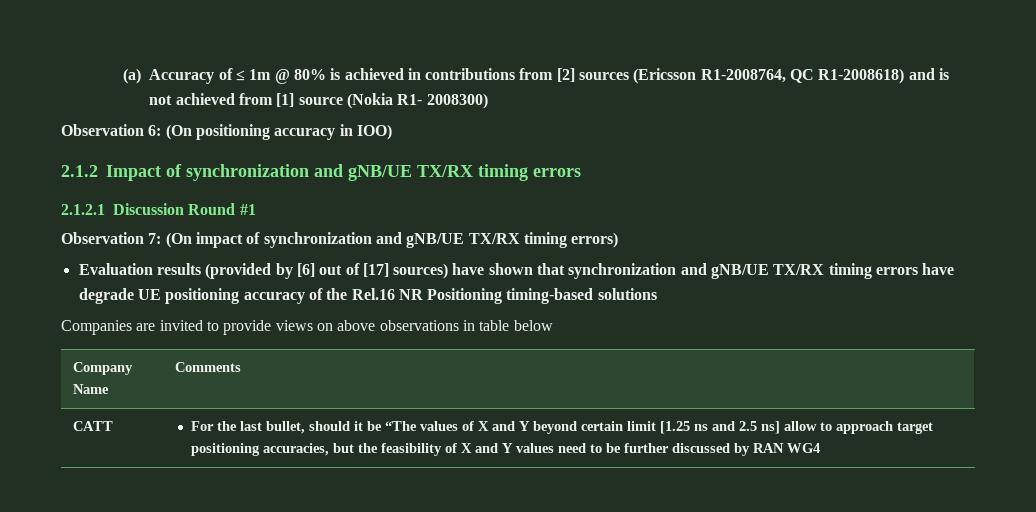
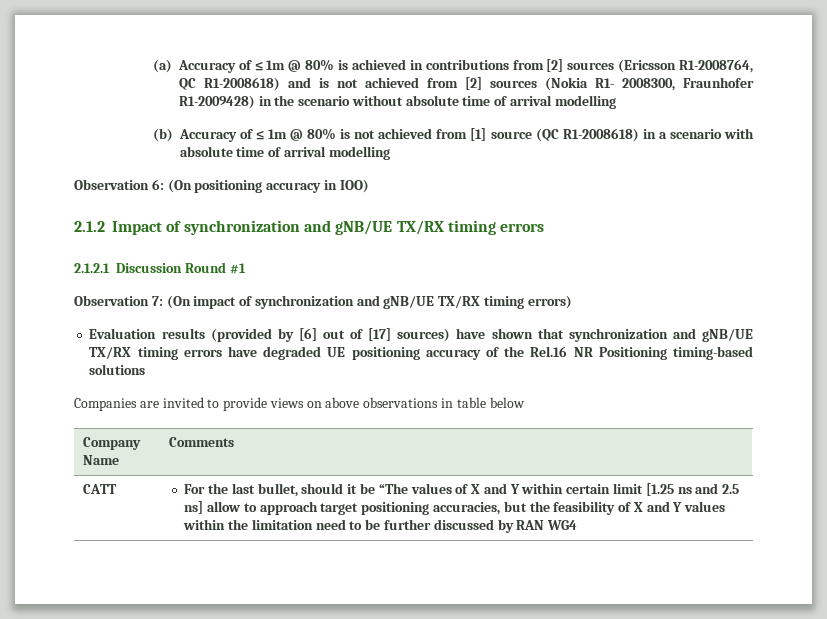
- (a) Accuracy of ≤ 1m @ 80% is achieved in contributions from [2] sources (Ericsson R1-2008764, QC R1-2008618) and is not achieved from [1] source (Nokia R1- 2008300)
+ (a) Accuracy of ≤ 1m @ 80% is achieved in contributions from [2] sources (Ericsson R1-2008764, QC R1-2008618) and is not achieved from [2] sources (Nokia R1- 2008300, Fraunhofer R1-2009428) in the scenario without absolute time of arrival modelling
+ (b) Accuracy of ≤ 1m @ 80% is not achieved from [1] source (QC R1-2008618) in a scenario with absolute time of arrival modelling
- Evaluation results (provided by [6] out of [17] sources) have shown that synchronization and gNB/UE TX/RX timing errors have degrade UE positioning accuracy of the Rel.16 NR Positioning timing-based solutions
+ Evaluation results (provided by [6] out of [17] sources) have shown that synchronization and gNB/UE TX/RX timing errors have degraded UE positioning accuracy of the Rel.16 NR Positioning timing-based solutions
- For the last bullet, should it be “The values of X and Y beyond certain limit [1.25 ns and 2.5 ns] allow to approach target positioning accuracies, but the feasibility of X and Y values need to be further discussed by RAN WG4
+ For the last bullet, should it be “The values of X and Y within certain limit [1.25 ns and 2.5 ns] allow to approach target positioning accuracies, but the feasibility of X and Y values within the limitation need to be further discussed by RAN WG4

